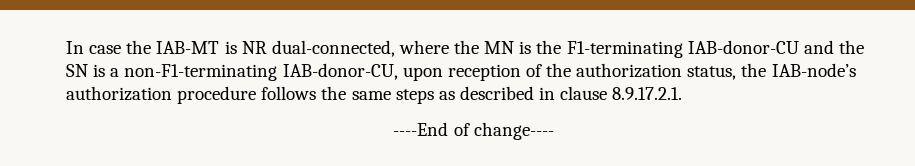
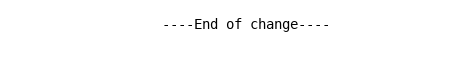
- In case the IAB-MT is NR dual-connected, where the MN is the F1-terminating IAB-donor-CU and the SN is a non-F1-terminating IAB-donor-CU, upon reception of the authorization status, the IAB-node’s authorization procedure follows the same steps as described in clause 8.9.17.2.1.

